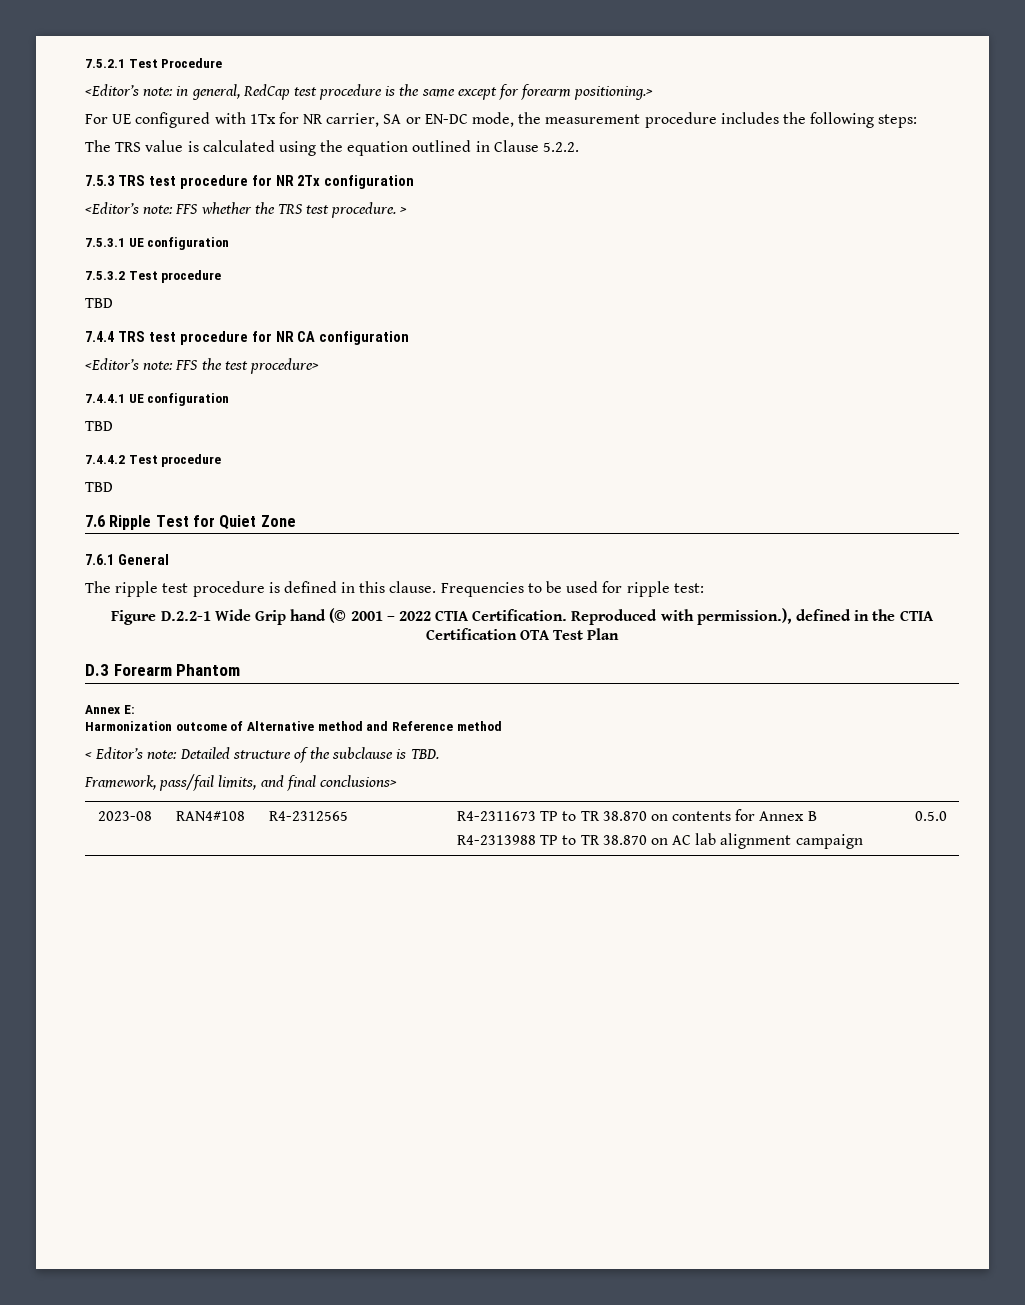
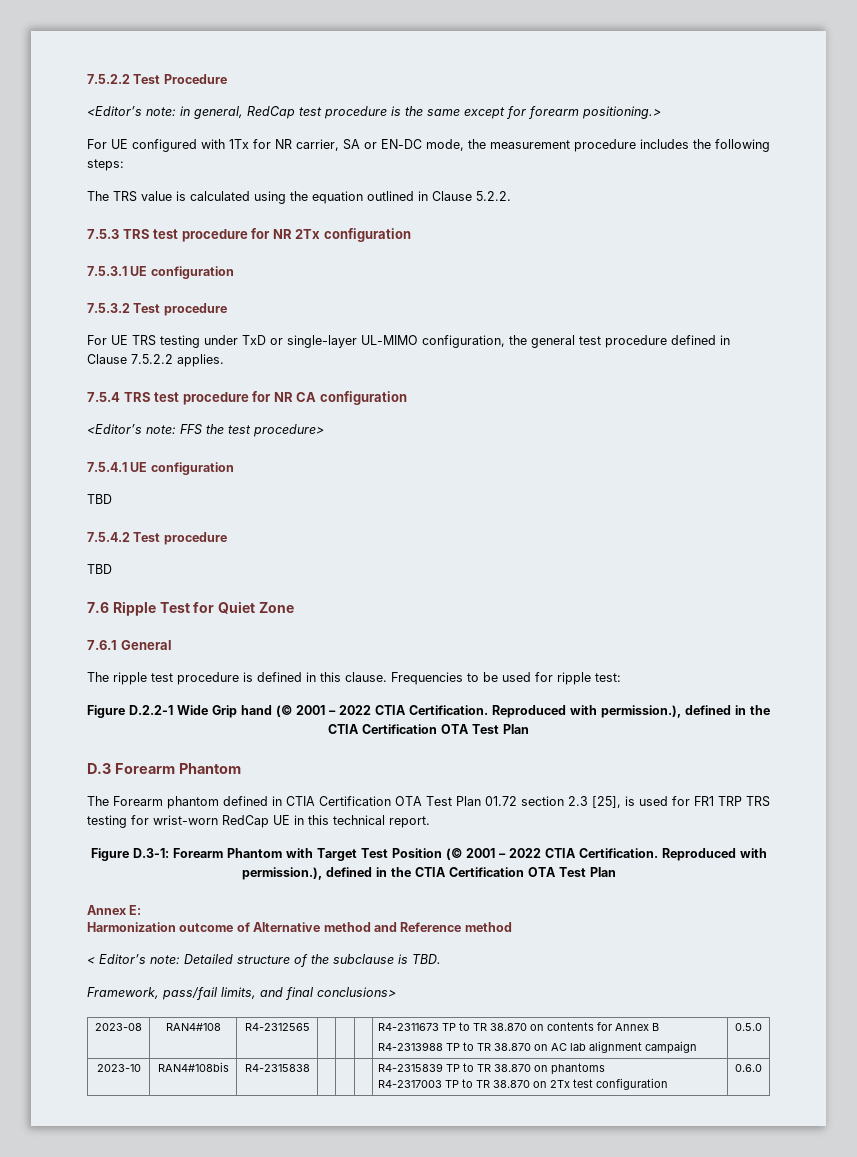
- 7.5.2.1 Test Procedure
+ 7.5.2.2 Test Procedure
- <Editor’s note: FFS whether the TRS test procedure. >
  7.5.3.2 Test procedure
- TBD
- 7.4.4 TRS test procedure for NR CA configuration
+ For UE TRS testing under TxD or single-layer UL-MIMO configuration, the general test procedure defined in Clause 7.5.2.2 applies.
+ 7.5.4 TRS test procedure for NR CA configuration
- 7.4.4.1 UE configuration
+ 7.5.4.1 UE configuration
- 7.4.4.2 Test procedure
+ 7.5.4.2 Test procedure
+ The Forearm phantom defined in CTIA Certification OTA Test Plan 01.72 section 2.3 [25], is used for FR1 TRP TRS testing for wrist-worn RedCap UE in this technical report.
+ Figure D.3-1: Forearm Phantom with Target Test Position (© 2001 – 2022 CTIA Certification. Reproduced with permission.), defined in the CTIA Certification OTA Test Plan
+ 2023-10 | RAN4#108bis | R4-2315838 | | | | R4-2315839 TP to TR 38.870 on phantoms
+ R4-2317003 TP to TR 38.870 on 2Tx test configuration | 0.6.0

